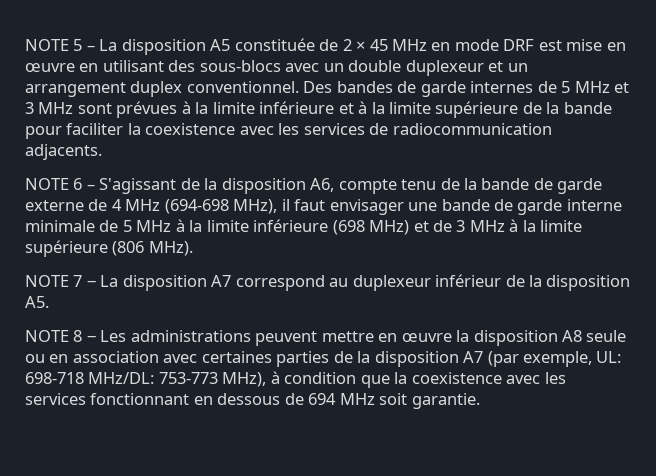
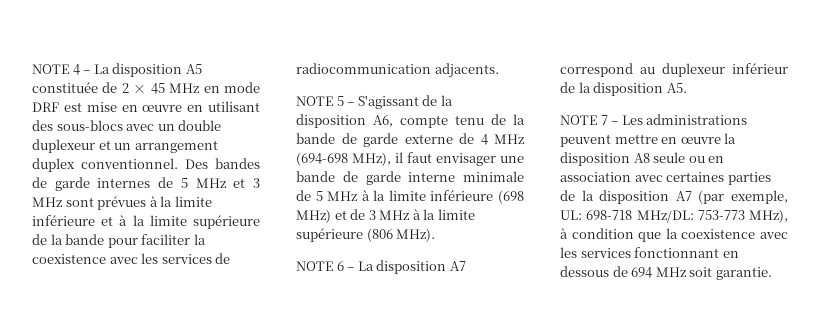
- NOTE 5 – La disposition A5 constituée de 2 × 45 MHz en mode DRF est mise en œuvre en utilisant des sous-blocs avec un double duplexeur et un arrangement duplex conventionnel.
+ NOTE 4 – La disposition A5 constituée de 2 × 45 MHz en mode DRF est mise en œuvre en utilisant des sous-blocs avec un double duplexeur et un arrangement duplex conventionnel.
- NOTE 6 – S'agissant de la disposition A6, compte tenu de la bande de garde externe de 4 MHz (694-698 MHz), il faut envisager une bande de garde interne minimale de 5 MHz à la limite inférieure (698 MHz) et de 3 MHz à la limite supérieure (806 MHz).
+ NOTE 5 – S'agissant de la disposition A6, compte tenu de la bande de garde externe de 4 MHz (694-698 MHz), il faut envisager une bande de garde interne minimale de 5 MHz à la limite inférieure (698 MHz) et de 3 MHz à la limite supérieure (806 MHz).
- NOTE 7 ‒ La disposition A7 correspond au duplexeur inférieur de la disposition A5.
+ NOTE 6 ‒ La disposition A7 correspond au duplexeur inférieur de la disposition A5.
- NOTE 8 ‒ Les administrations peuvent mettre en œuvre la disposition A8 seule ou en association avec certaines parties de la disposition A7 (par exemple, UL: 698-718 MHz/DL: 753-773 MHz), à condition que la coexistence avec les services fonctionnant en dessous de 694 MHz soit garantie.
+ NOTE 7 ‒ Les administrations peuvent mettre en œuvre la disposition A8 seule ou en association avec certaines parties de la disposition A7 (par exemple, UL: 698-718 MHz/DL: 753-773 MHz), à condition que la coexistence avec les services fonctionnant en dessous de 694 MHz soit garantie.

